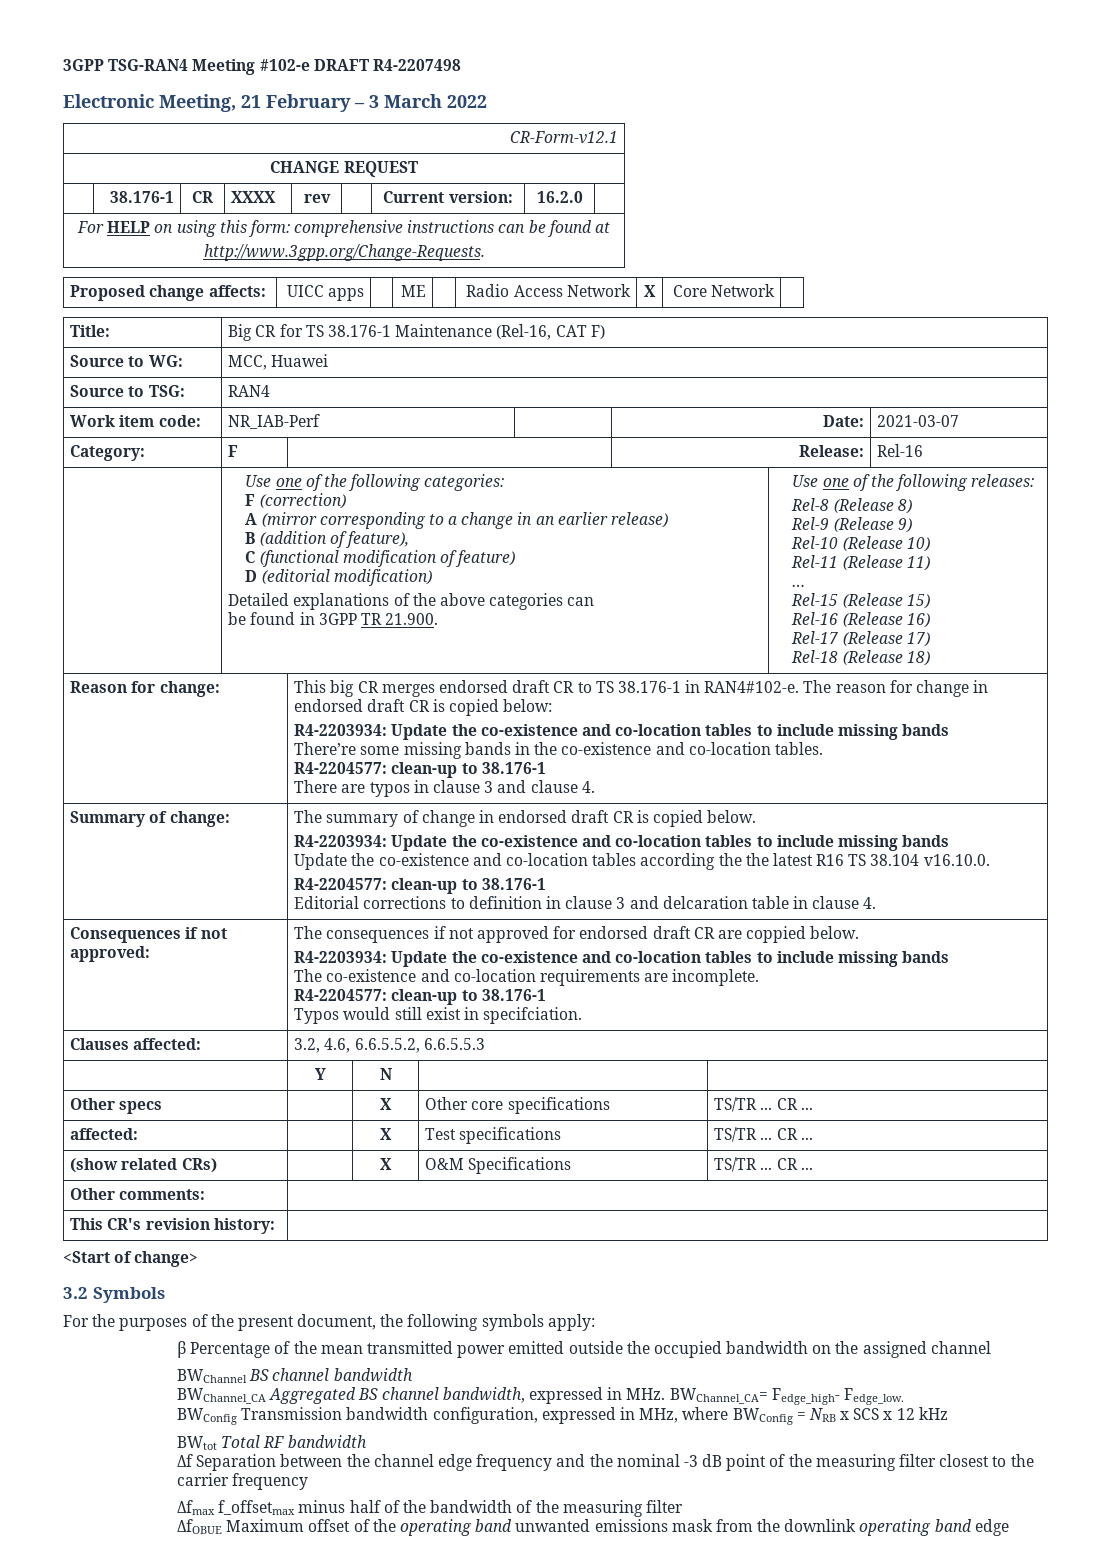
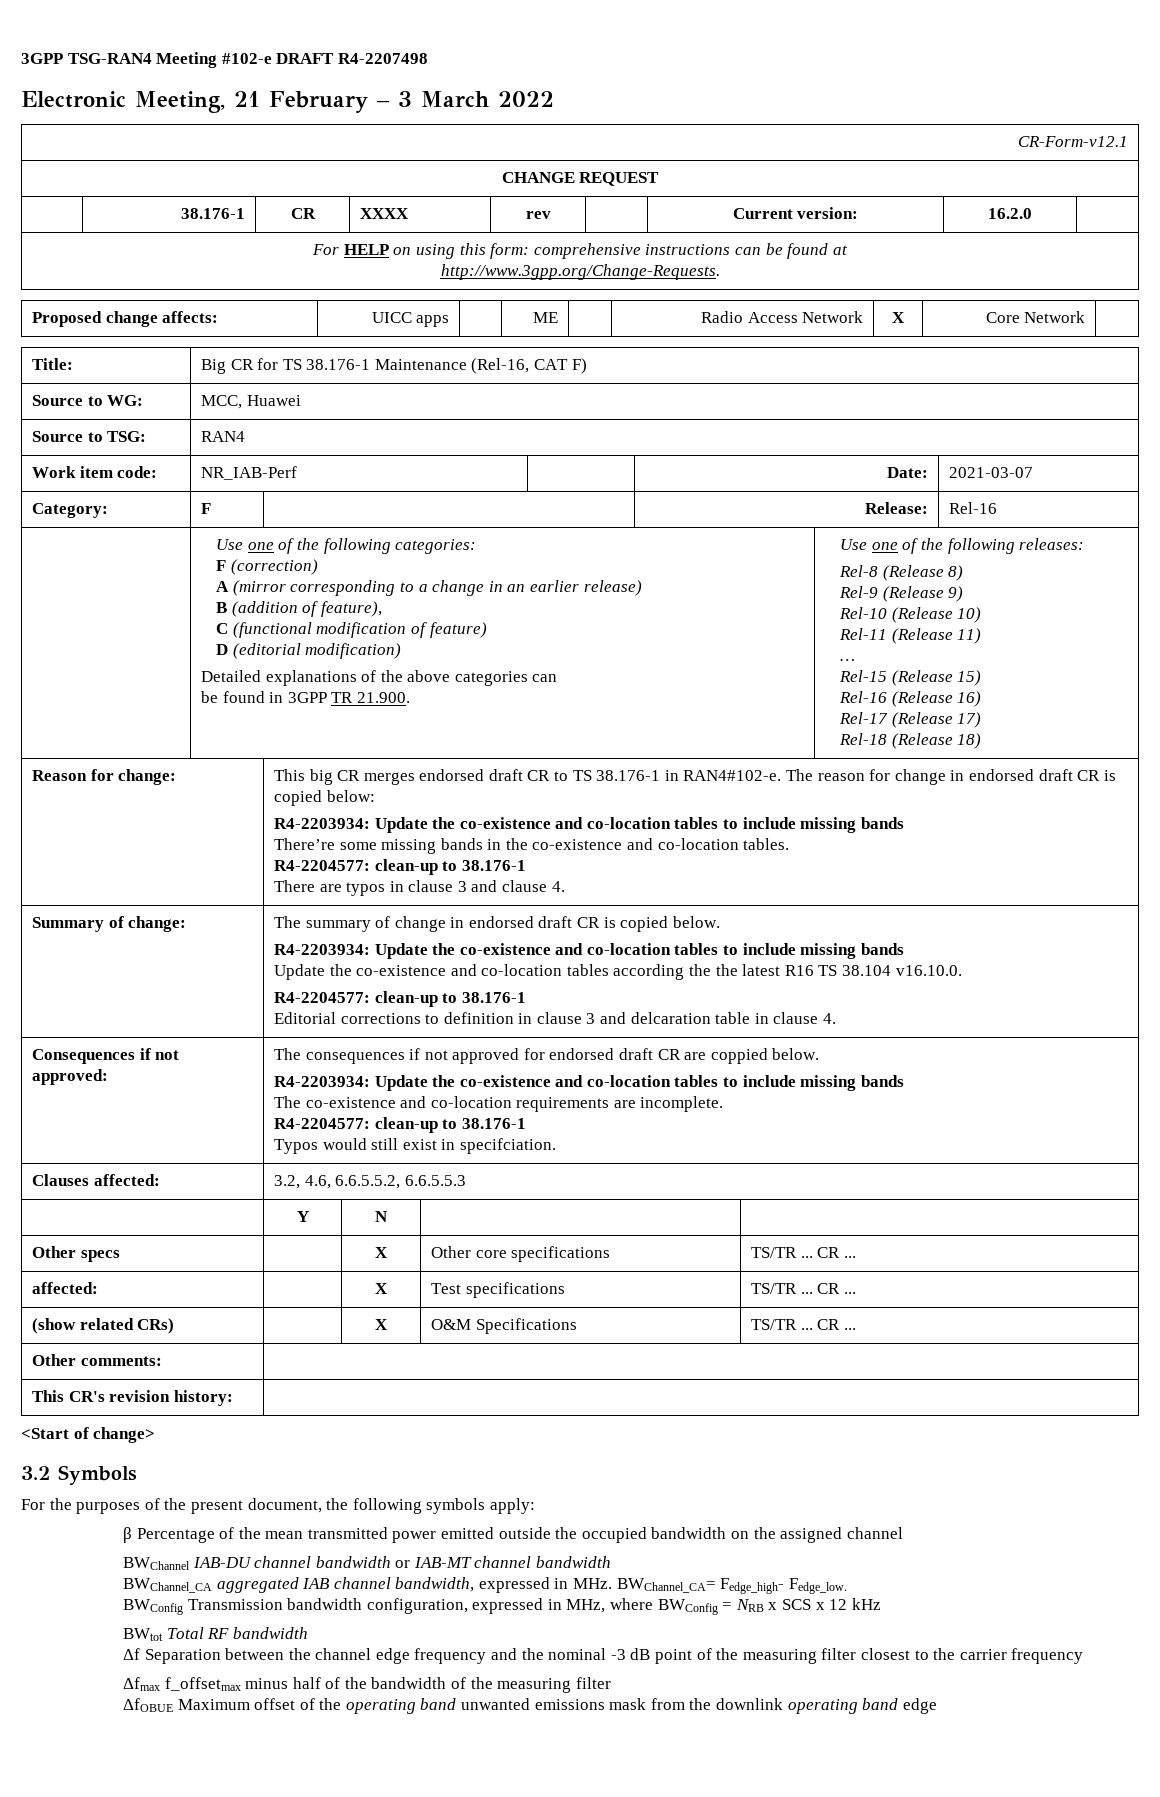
- BWChannel BS channel bandwidth
+ BWChannel IAB-DU channel bandwidth or IAB-MT channel bandwidth
- BWChannel_CA Aggregated BS channel bandwidth, expressed in MHz. BWChannel_CA= Fedge_high- Fedge_low.
+ BWChannel_CA aggregated IAB channel bandwidth, expressed in MHz. BWChannel_CA= Fedge_high- Fedge_low.

